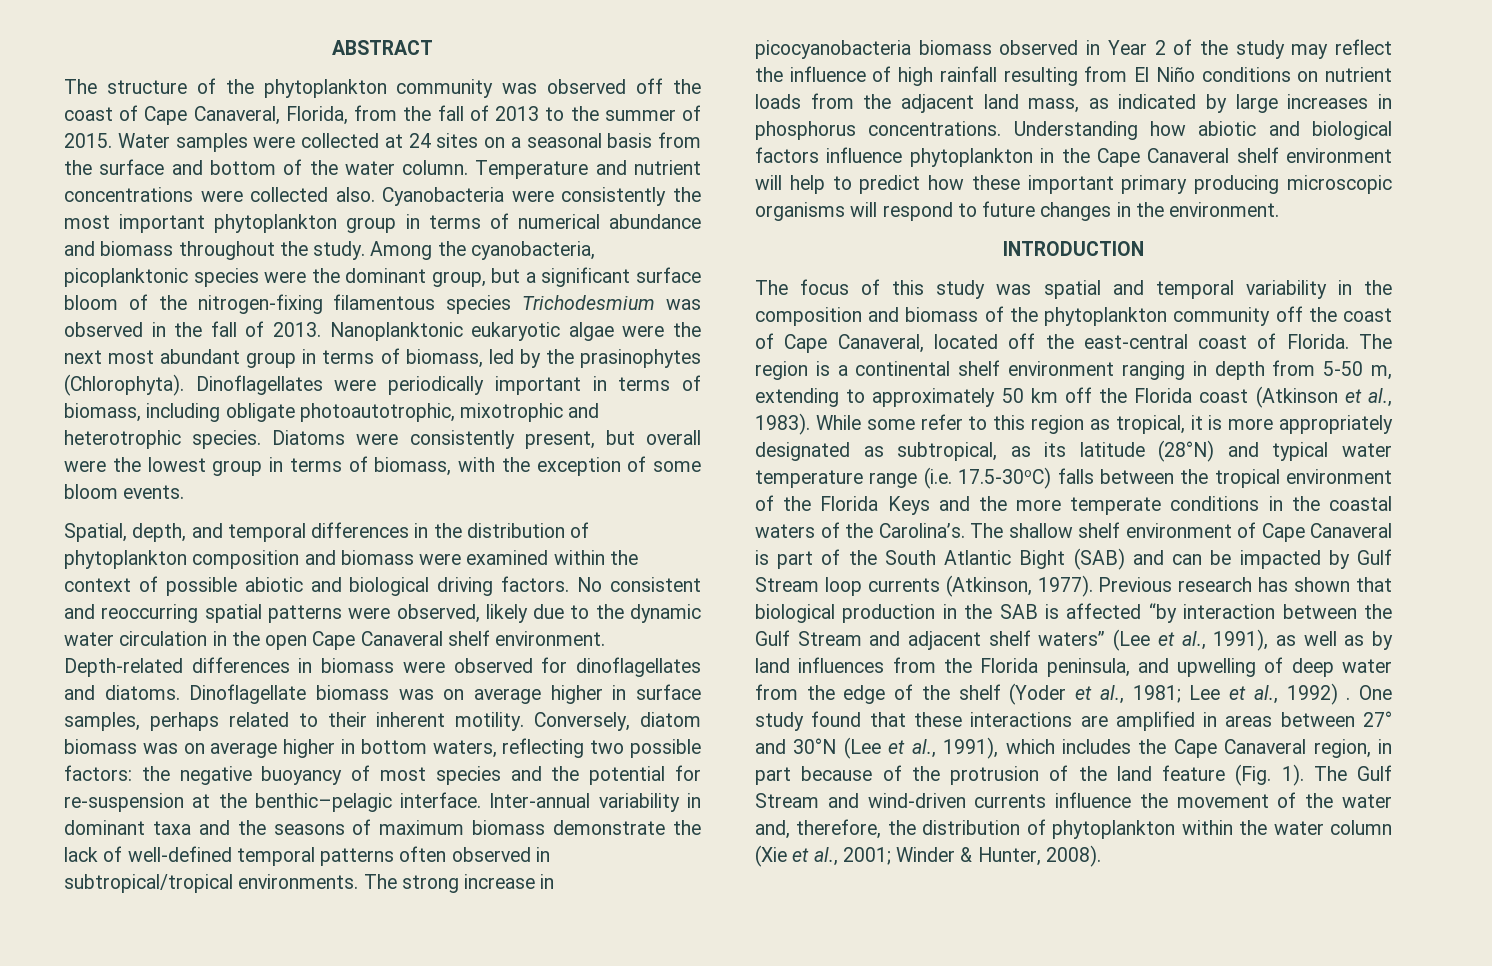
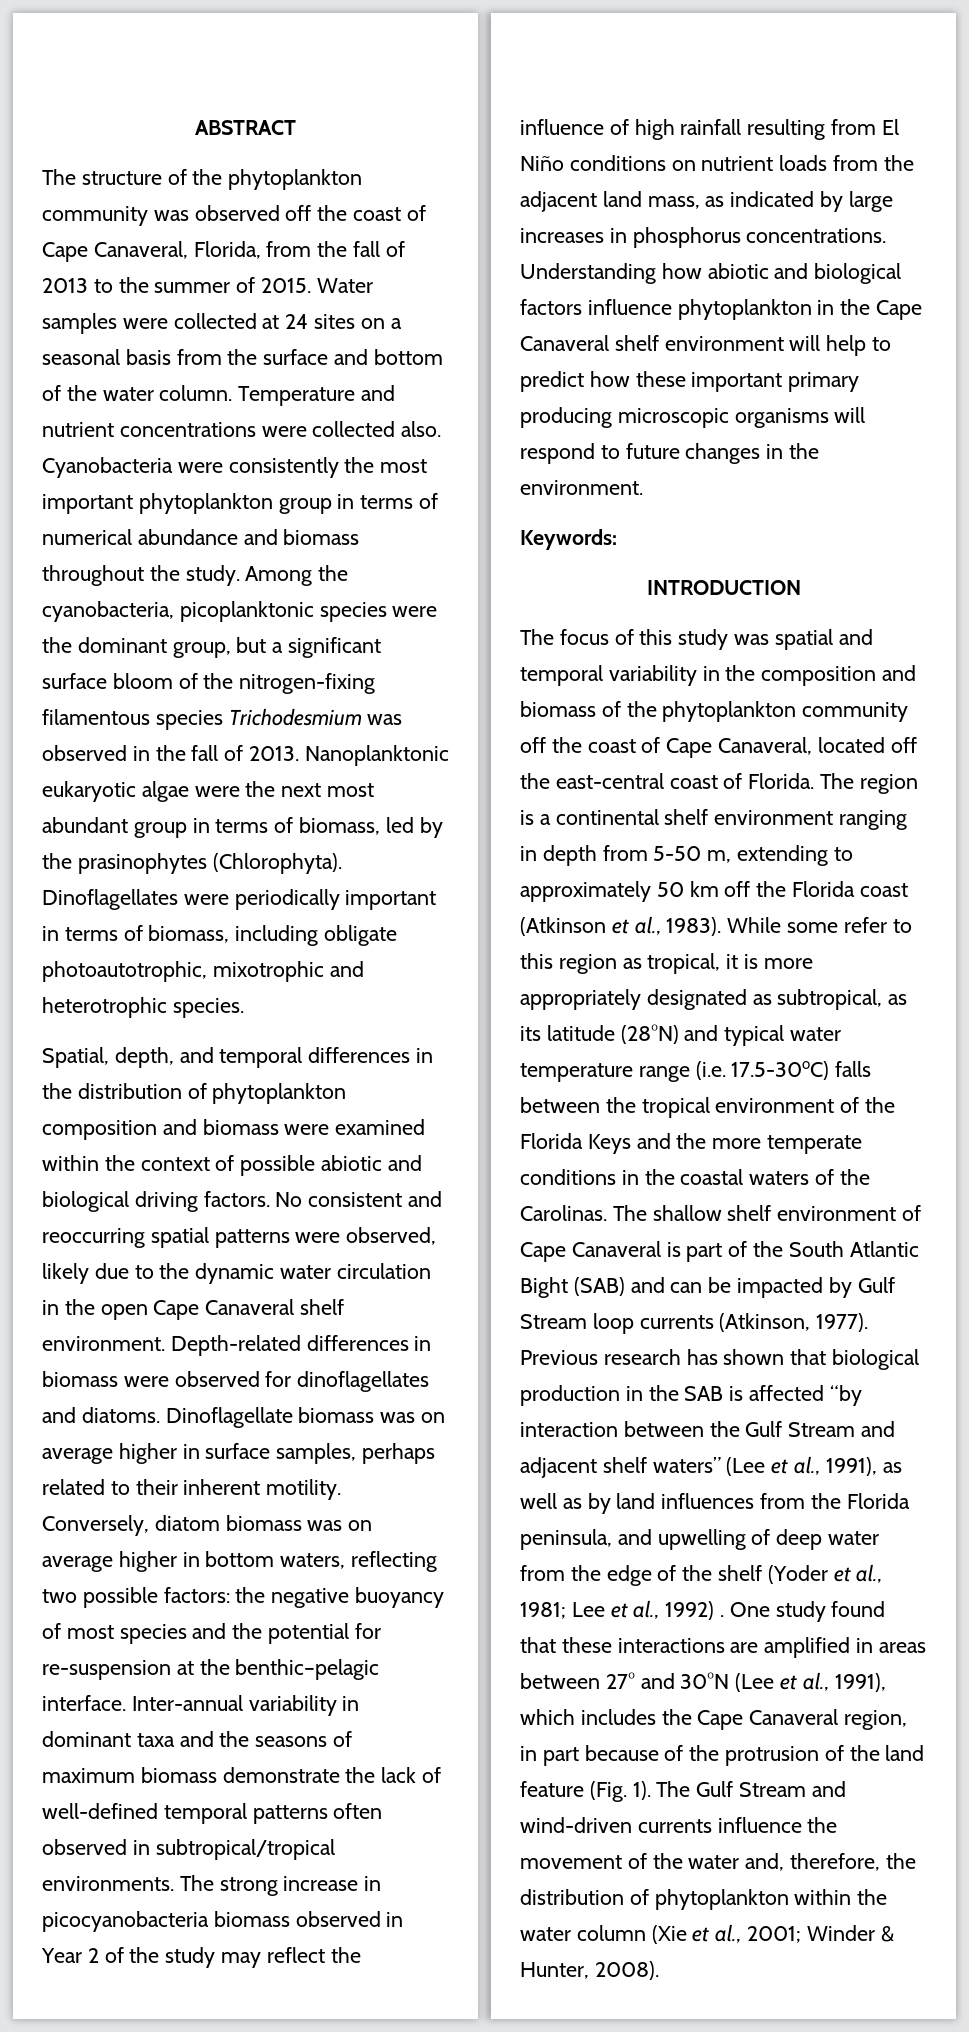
- Diatoms were consistently present, but overall were the lowest group in terms of biomass, with the exception of some bloom events.
+ Keywords:
- While some refer to this region as tropical, it is more appropriately designated as subtropical, as its latitude (28°N) and typical water temperature range (i.e. 17.5-30oC) falls between the tropical environment of the Florida Keys and the more temperate conditions in the coastal waters of the Carolina’s.
+ While some refer to this region as tropical, it is more appropriately designated as subtropical, as its latitude (28°N) and typical water temperature range (i.e. 17.5-30oC) falls between the tropical environment of the Florida Keys and the more temperate conditions in the coastal waters of the Carolinas.

